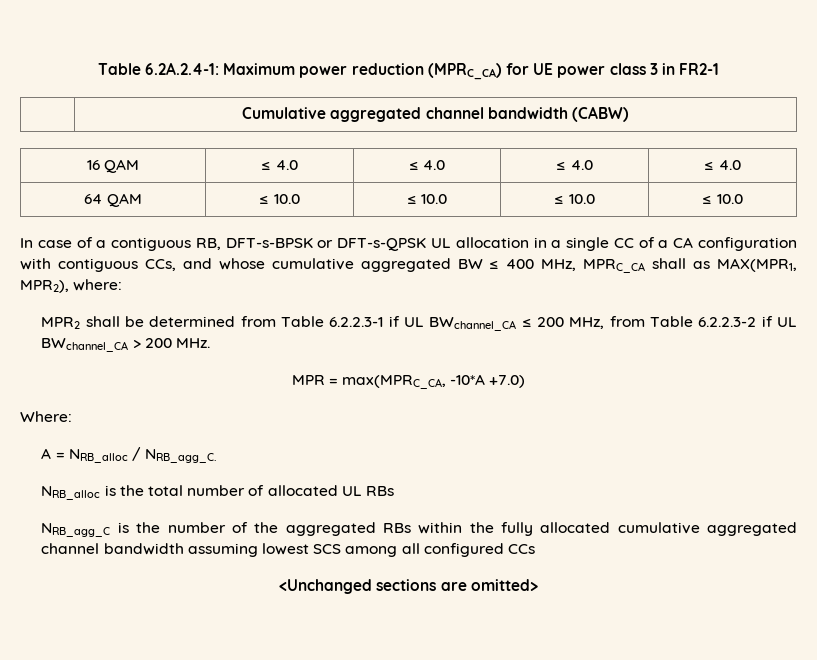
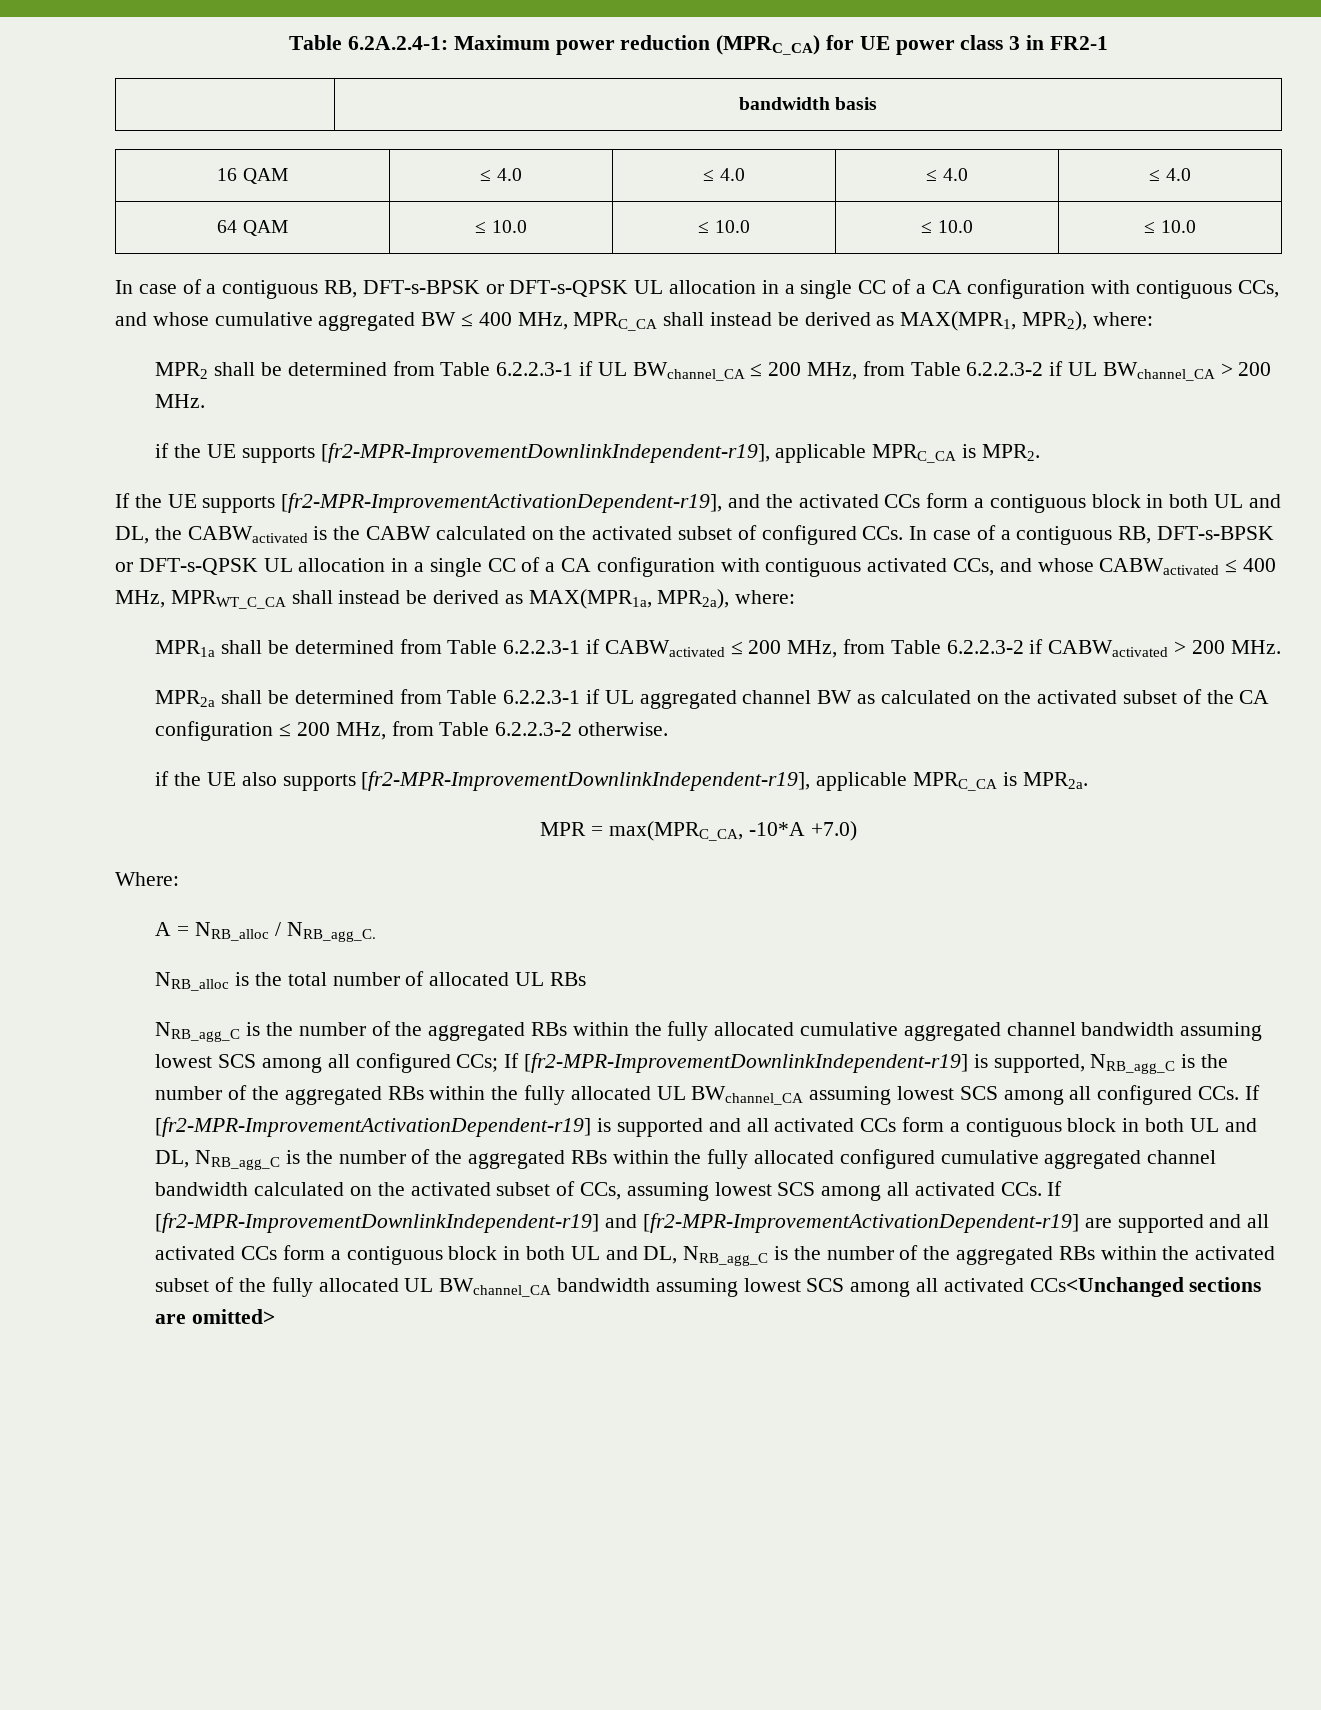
- | Cumulative aggregated channel bandwidth (CABW)
+ | bandwidth basis
- In case of a contiguous RB, DFT-s-BPSK or DFT-s-QPSK UL allocation in a single CC of a CA configuration with contiguous CCs, and whose cumulative aggregated BW ≤ 400 MHz, MPRC_CA shall as MAX(MPR1, MPR2), where:
+ In case of a contiguous RB, DFT-s-BPSK or DFT-s-QPSK UL allocation in a single CC of a CA configuration with contiguous CCs, and whose cumulative aggregated BW ≤ 400 MHz, MPRC_CA shall instead be derived as MAX(MPR1, MPR2), where:
+ if the UE supports [fr2-MPR-ImprovementDownlinkIndependent-r19], applicable MPRC_CA is MPR2.
+ If the UE supports [fr2-MPR-ImprovementActivationDependent-r19], and the activated CCs form a contiguous block in both UL and DL, the CABWactivated is the CABW calculated on the activated subset of configured CCs. In case of a contiguous RB, DFT-s-BPSK or DFT-s-QPSK UL allocation in a single CC of a CA configuration with contiguous activated CCs, and whose CABWactivated ≤ 400 MHz, MPRWT_C_CA shall instead be derived as MAX(MPR1a, MPR2a), where:
+ MPR1a shall be determined from Table 6.2.2.3-1 if CABWactivated ≤ 200 MHz, from Table 6.2.2.3-2 if CABWactivated > 200 MHz.
+ MPR2a shall be determined from Table 6.2.2.3-1 if UL aggregated channel BW as calculated on the activated subset of the CA configuration ≤ 200 MHz, from Table 6.2.2.3-2 otherwise.
+ if the UE also supports [fr2-MPR-ImprovementDownlinkIndependent-r19], applicable MPRC_CA is MPR2a.
- NRB_agg_C is the number of the aggregated RBs within the fully allocated cumulative aggregated channel bandwidth assuming lowest SCS among all configured CCs
- <Unchanged sections are omitted>
+ NRB_agg_C is the number of the aggregated RBs within the fully allocated cumulative aggregated channel bandwidth assuming lowest SCS among all configured CCs; If [fr2-MPR-ImprovementDownlinkIndependent-r19] is supported, NRB_agg_C is the number of the aggregated RBs within the fully allocated UL BWchannel_CA assuming lowest SCS among all configured CCs. If [fr2-MPR-ImprovementActivationDependent-r19] is supported and all activated CCs form a contiguous block in both UL and DL, NRB_agg_C is the number of the aggregated RBs within the fully allocated configured cumulative aggregated channel bandwidth calculated on the activated subset of CCs, assuming lowest SCS among all activated CCs. If [fr2-MPR-ImprovementDownlinkIndependent-r19] and [fr2-MPR-ImprovementActivationDependent-r19] are supported and all activated CCs form a contiguous block in both UL and DL, NRB_agg_C is the number of the aggregated RBs within the activated subset of the fully allocated UL BWchannel_CA bandwidth assuming lowest SCS among all activated CCs<Unchanged sections are omitted>

